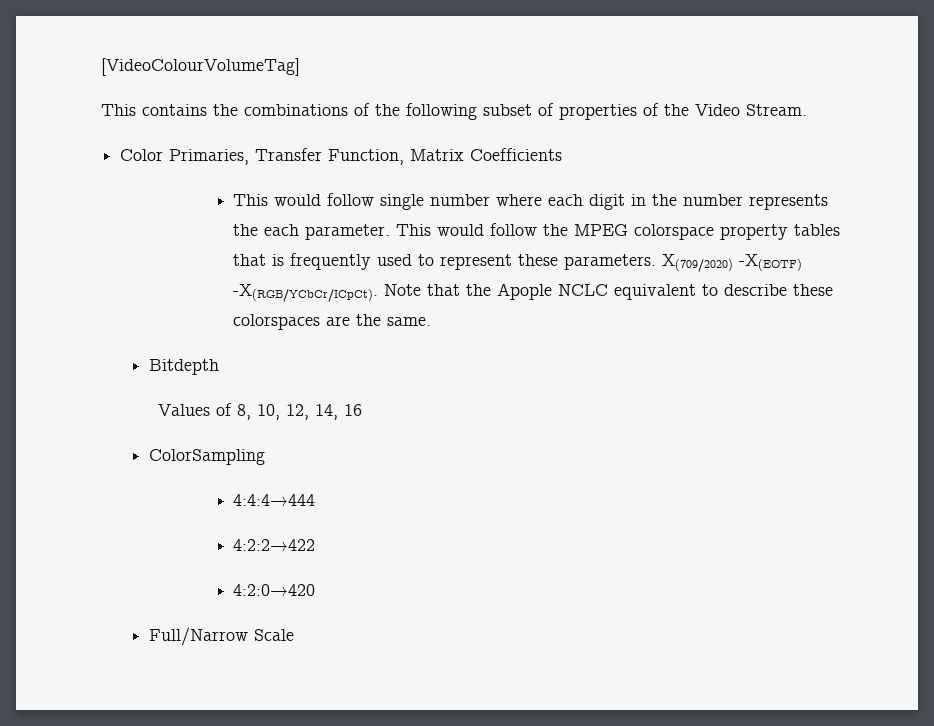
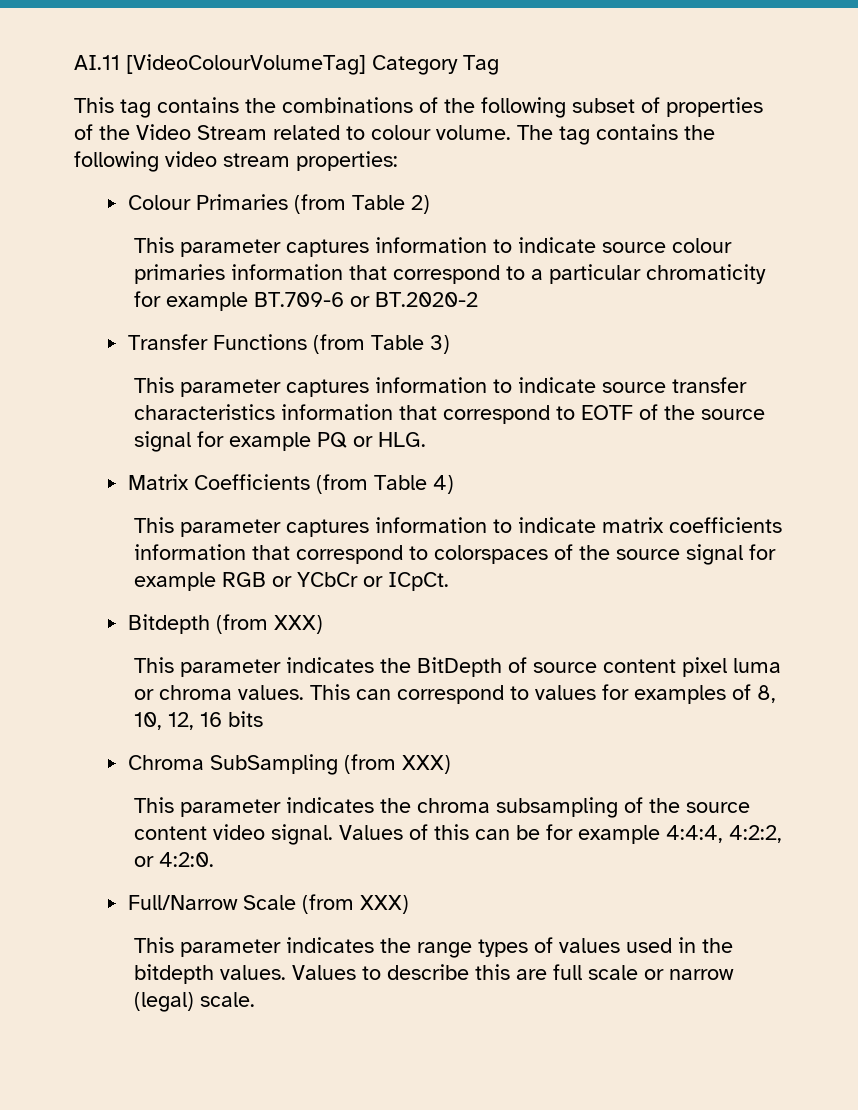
- [VideoColourVolumeTag]
- This contains the combinations of the following subset of properties of the Video Stream.
- Color Primaries, Transfer Function, Matrix Coefficients
- This would follow single number where each digit in the number represents the each parameter. This would follow the MPEG colorspace property tables that is frequently used to represent these parameters. X(709/2020) -X(EOTF) -X(RGB/YCbCr/ICpCt). Note that the Apople NCLC equivalent to describe these colorspaces are the same.
- Bitdepth
- Values of 8, 10, 12, 14, 16
- ColorSampling
- 4:4:4→444
- 4:2:2→422
- 4:2:0→420
- Full/Narrow Scale
+ AI.11 [VideoColourVolumeTag] Category Tag
+ This tag contains the combinations of the following subset of properties of the Video Stream related to colour volume. The tag contains the following video stream properties:
+ Colour Primaries (from Table 2)
+ This parameter captures information to indicate source colour primaries information that correspond to a particular chromaticity for example BT.709-6 or BT.2020-2
+ Transfer Functions (from Table 3)
+ This parameter captures information to indicate source transfer characteristics information that correspond to EOTF of the source signal for example PQ or HLG.
+ Matrix Coefficients (from Table 4)
+ This parameter captures information to indicate matrix coefficients information that correspond to colorspaces of the source signal for example RGB or YCbCr or ICpCt.
+ Bitdepth (from XXX)
+ This parameter indicates the BitDepth of source content pixel luma or chroma values. This can correspond to values for examples of 8, 10, 12, 16 bits
+ Chroma SubSampling (from XXX)
+ This parameter indicates the chroma subsampling of the source content video signal. Values of this can be for example 4:4:4, 4:2:2, or 4:2:0.
+ Full/Narrow Scale (from XXX)
+ This parameter indicates the range types of values used in the bitdepth values. Values to describe this are full scale or narrow (legal) scale.

